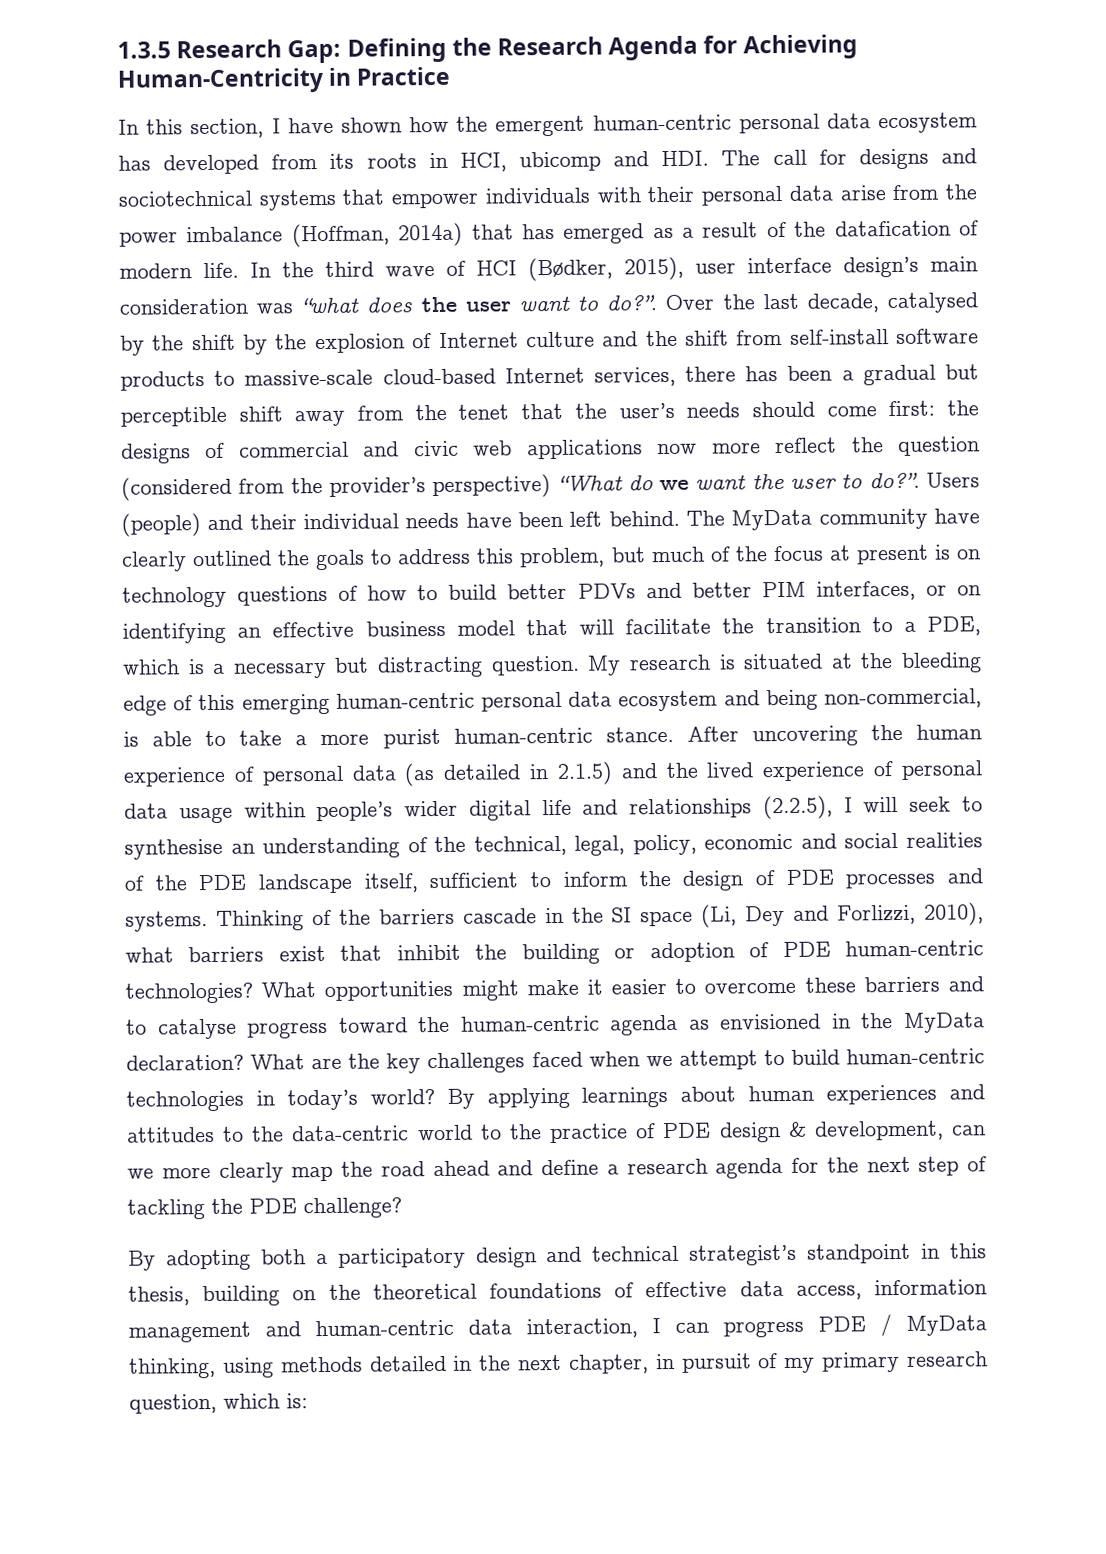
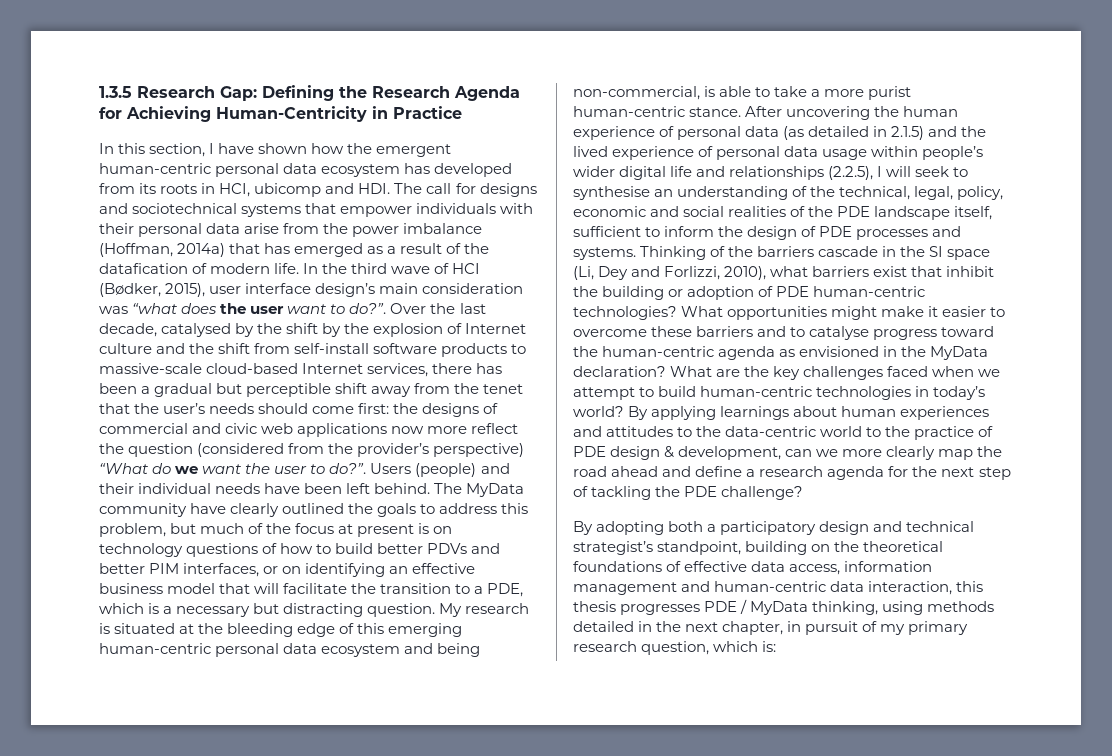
- By adopting both a participatory design and technical strategist’s standpoint in this thesis, building on the theoretical foundations of effective data access, information management and human-centric data interaction, I can progress PDE / MyData thinking, using methods detailed in the next chapter, in pursuit of my primary research question, which is:
+ By adopting both a participatory design and technical strategist’s standpoint, building on the theoretical foundations of effective data access, information management and human-centric data interaction, this thesis progresses PDE / MyData thinking, using methods detailed in the next chapter, in pursuit of my primary research question, which is:

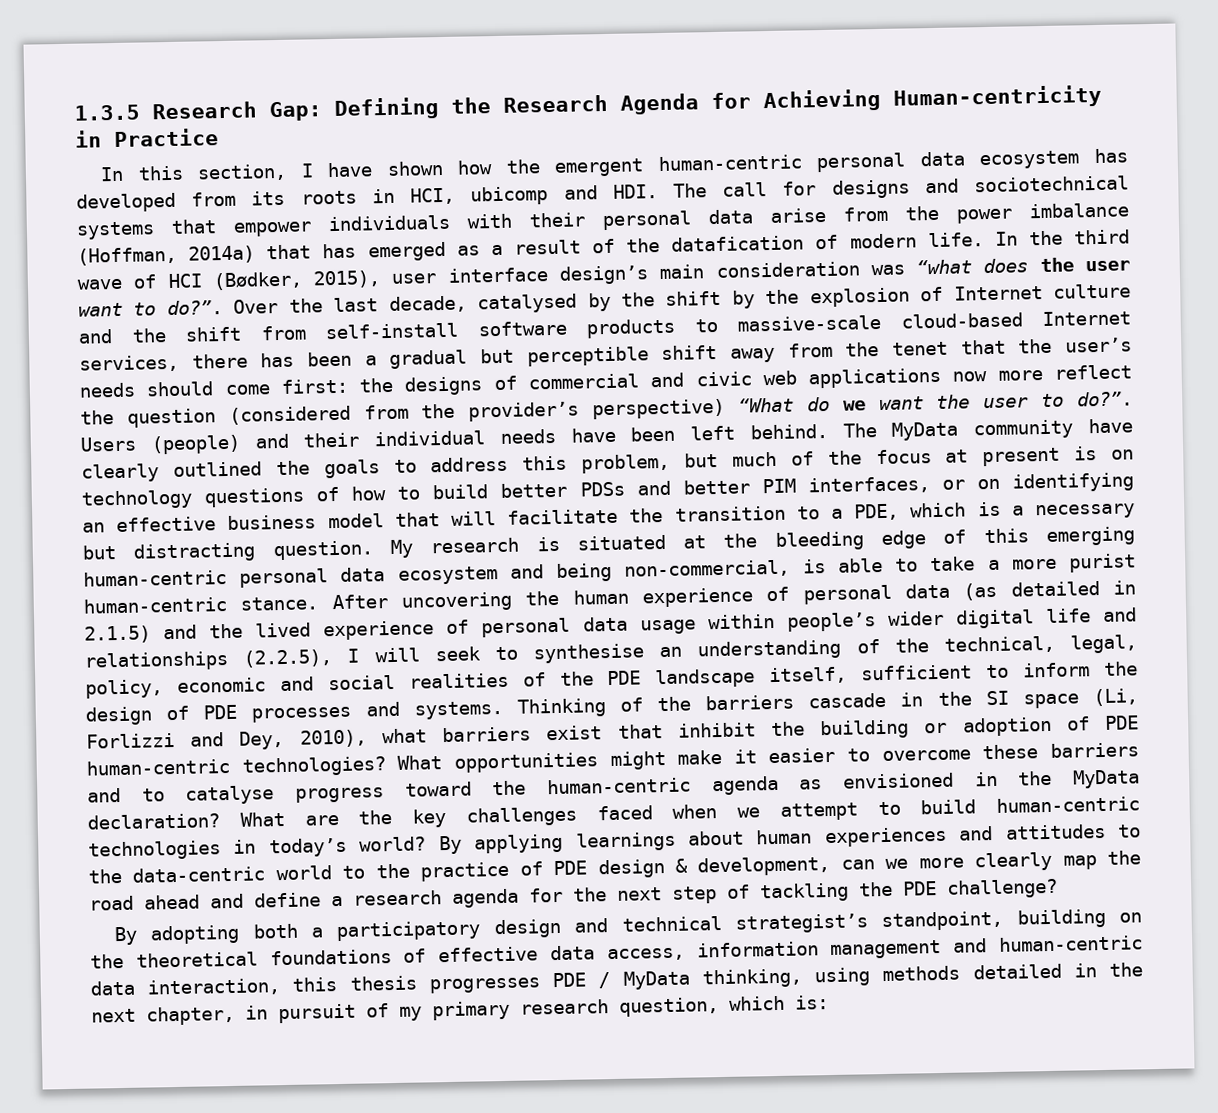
- 1.3.5 Research Gap: Defining the Research Agenda for Achieving Human-Centricity in Practice
+ 1.3.5 Research Gap: Defining the Research Agenda for Achieving Human-centricity in Practice
- The MyData community have clearly outlined the goals to address this problem, but much of the focus at present is on technology questions of how to build better PDVs and better PIM interfaces, or on identifying an effective business model that will facilitate the transition to a PDE, which is a necessary but distracting question.
+ The MyData community have clearly outlined the goals to address this problem, but much of the focus at present is on technology questions of how to build better PDSs and better PIM interfaces, or on identifying an effective business model that will facilitate the transition to a PDE, which is a necessary but distracting question.
- Thinking of the barriers cascade in the SI space (Li, Dey and Forlizzi, 2010), what barriers exist that inhibit the building or adoption of PDE human-centric technologies?
+ Thinking of the barriers cascade in the SI space (Li, Forlizzi and Dey, 2010), what barriers exist that inhibit the building or adoption of PDE human-centric technologies?

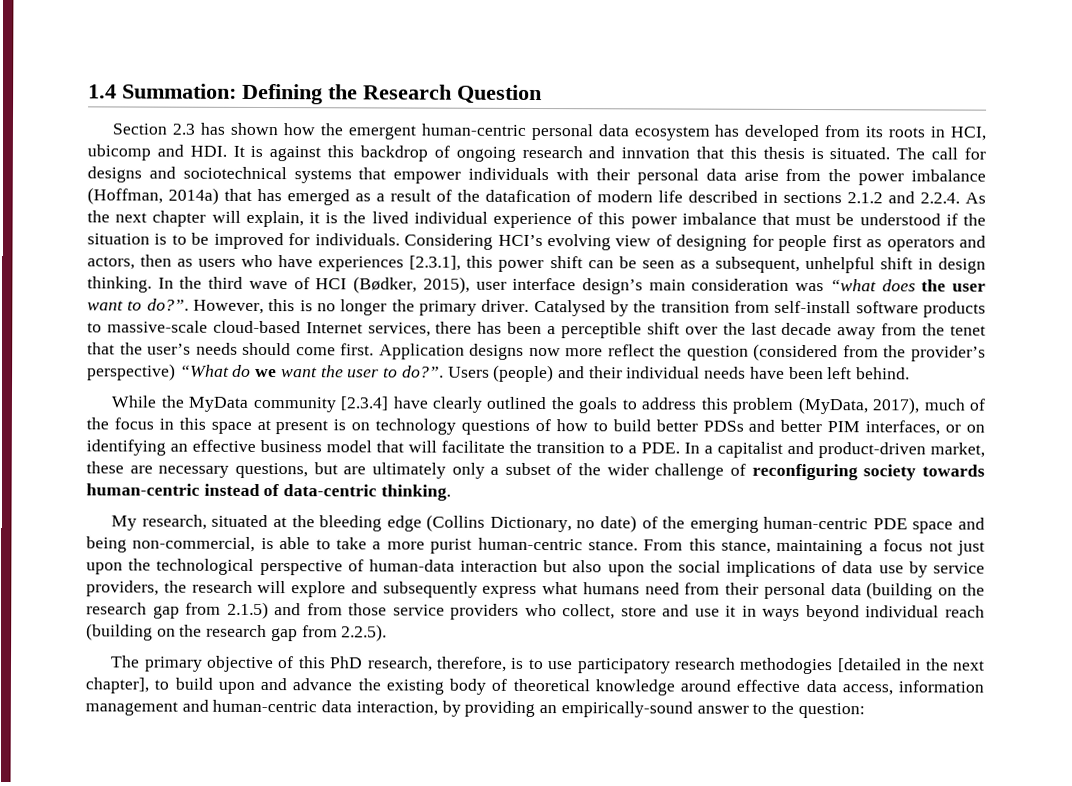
- 1.3.5 Research Gap: Defining the Research Agenda for Achieving Human-centricity in Practice
- In this section, I have shown how the emergent human-centric personal data ecosystem has developed from its roots in HCI, ubicomp and HDI. The call for designs and sociotechnical systems that empower individuals with their personal data arise from the power imbalance (Hoffman, 2014a) that has emerged as a result of the datafication of modern life.
+ 1.4 Summation: Defining the Research Question
+ Section 2.3 has shown how the emergent human-centric personal data ecosystem has developed from its roots in HCI, ubicomp and HDI. It is against this backdrop of ongoing research and innvation that this thesis is situated. The call for designs and sociotechnical systems that empower individuals with their personal data arise from the power imbalance (Hoffman, 2014a) that has emerged as a result of the datafication of modern life described in sections 2.1.2 and 2.2.4. As the next chapter will explain, it is the lived individual experience of this power imbalance that must be understood if the situation is to be improved for individuals. Considering HCI’s evolving view of designing for people first as operators and actors, then as users who have experiences [2.3.1], this power shift can be seen as a subsequent, unhelpful shift in design thinking.
- Over the last decade, catalysed by the shift by the explosion of Internet culture and the shift from self-install software products to massive-scale cloud-based Internet services, there has been a gradual but perceptible shift away from the tenet that the user’s needs should come first: the designs of commercial and civic web applications now more reflect the question (considered from the provider’s perspective) “What do we want the user to do?”.
+ However, this is no longer the primary driver. Catalysed by the transition from self-install software products to massive-scale cloud-based Internet services, there has been a perceptible shift over the last decade away from the tenet that the user’s needs should come first. Application designs now more reflect the question (considered from the provider’s perspective) “What do we want the user to do?”.
- Users (people) and their individual needs have been left behind. The MyData community have clearly outlined the goals to address this problem, but much of the focus at present is on technology questions of how to build better PDSs and better PIM interfaces, or on identifying an effective business model that will facilitate the transition to a PDE, which is a necessary but distracting question. My research is situated at the bleeding edge of this emerging human-centric personal data ecosystem and being non-commercial, is able to take a more purist human-centric stance.
+ Users (people) and their individual needs have been left behind.
+ While the MyData community [2.3.4] have clearly outlined the goals to address this problem (MyData, 2017), much of the focus in this space at present is on technology questions of how to build better PDSs and better PIM interfaces, or on identifying an effective business model that will facilitate the transition to a PDE. In a capitalist and product-driven market, these are necessary questions, but are ultimately only a subset of the wider challenge of reconfiguring society towards human-centric instead of data-centric thinking.
+ My research, situated at the bleeding edge (Collins Dictionary, no date) of the emerging human-centric PDE space and being non-commercial, is able to take a more purist human-centric stance.
- After uncovering the human experience of personal data (as detailed in 2.1.5) and the lived experience of personal data usage within people’s wider digital life and relationships (2.2.5), I will seek to synthesise an understanding of the technical, legal, policy, economic and social realities of the PDE landscape itself, sufficient to inform the design of PDE processes and systems. Thinking of the barriers cascade in the SI space (Li, Forlizzi and Dey, 2010), what barriers exist that inhibit the building or adoption of PDE human-centric technologies? What opportunities might make it easier to overcome these barriers and to catalyse progress toward the human-centric agenda as envisioned in the MyData declaration? What are the key challenges faced when we attempt to build human-centric technologies in today’s world? By applying learnings about human experiences and attitudes to the data-centric world to the practice of PDE design & development, can we more clearly map the road ahead and define a research agenda for the next step of tackling the PDE challenge?
- By adopting both a participatory design and technical strategist’s standpoint, building on the theoretical foundations of effective data access, information management and human-centric data interaction, this thesis progresses PDE / MyData thinking, using methods detailed in the next chapter, in pursuit of my primary research question, which is:
+ From this stance, maintaining a focus not just upon the technological perspective of human-data interaction but also upon the social implications of data use by service providers, the research will explore and subsequently express what humans need from their personal data (building on the research gap from 2.1.5) and from those service providers who collect, store and use it in ways beyond individual reach (building on the research gap from 2.2.5).
+ The primary objective of this PhD research, therefore, is to use participatory research methodogies [detailed in the next chapter], to build upon and advance the existing body of theoretical knowledge around effective data access, information management and human-centric data interaction, by providing an empirically-sound answer to the question:

